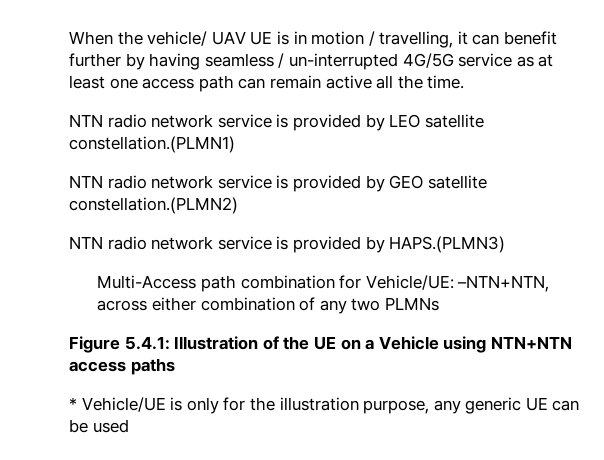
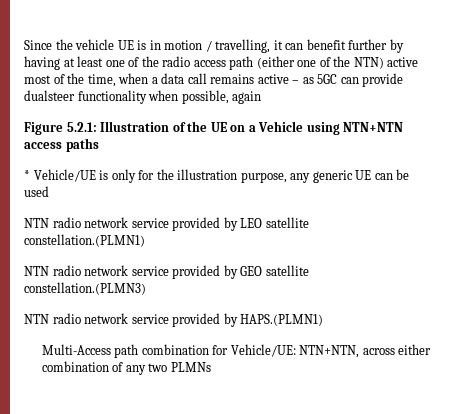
- When the vehicle/ UAV UE is in motion / travelling, it can benefit further by having seamless / un-interrupted 4G/5G service as at least one access path can remain active all the time.
- NTN radio network service is provided by LEO satellite constellation.(PLMN1)
- NTN radio network service is provided by GEO satellite constellation.(PLMN2)
- NTN radio network service is provided by HAPS.(PLMN3)
- Multi-Access path combination for Vehicle/UE: –NTN+NTN, across either combination of any two PLMNs
+ Since the vehicle UE is in motion / travelling, it can benefit further by having at least one of the radio access path (either one of the NTN) active most of the time, when a data call remains active – as 5GC can provide dualsteer functionality when possible, again
- Figure 5.4.1: Illustration of the UE on a Vehicle using NTN+NTN access paths
+ Figure 5.2.1: Illustration of the UE on a Vehicle using NTN+NTN access paths
+ NTN radio network service provided by LEO satellite constellation.(PLMN1)
+ NTN radio network service provided by GEO satellite constellation.(PLMN3)
+ NTN radio network service provided by HAPS.(PLMN1)
+ Multi-Access path combination for Vehicle/UE: NTN+NTN, across either combination of any two PLMNs

